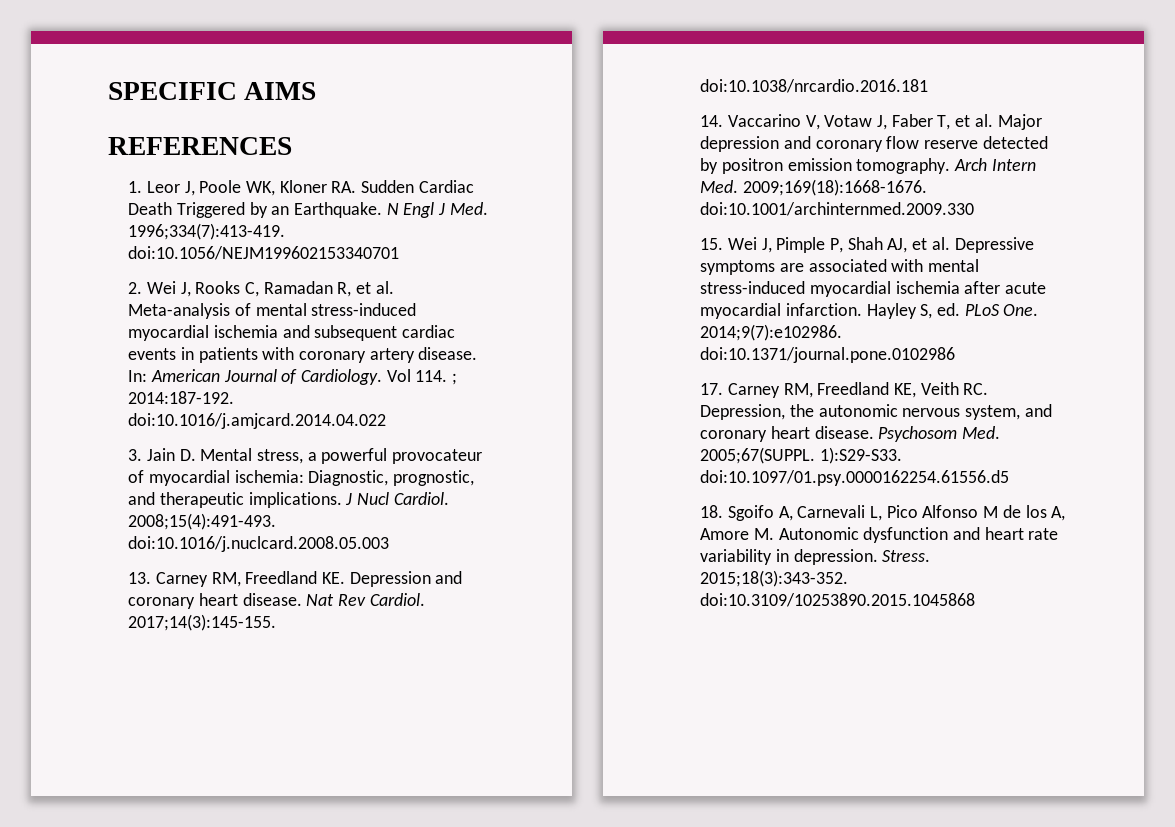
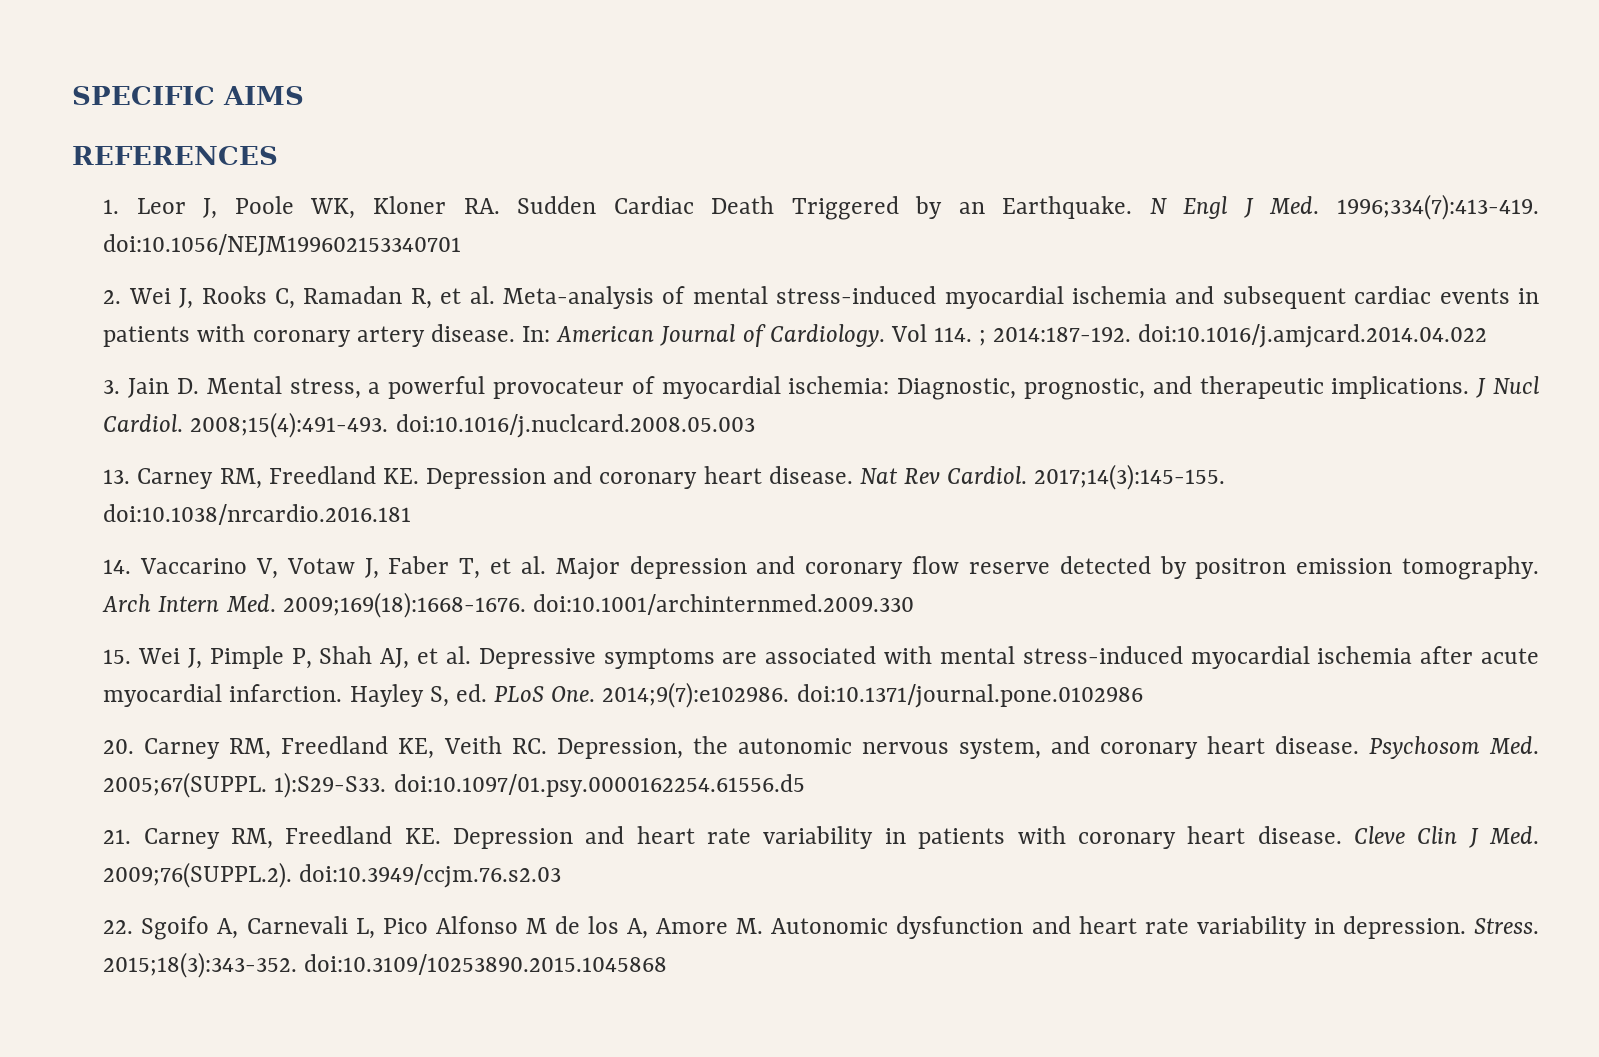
- 17. Carney RM, Freedland KE, Veith RC. Depression, the autonomic nervous system, and coronary heart disease.
+ 20. Carney RM, Freedland KE, Veith RC. Depression, the autonomic nervous system, and coronary heart disease.
- 18. Sgoifo A, Carnevali L, Pico Alfonso M de los A, Amore M. Autonomic dysfunction and heart rate variability in depression.
+ 21. Carney RM, Freedland KE. Depression and heart rate variability in patients with coronary heart disease. Cleve Clin J Med. 2009;76(SUPPL.2). doi:10.3949/ccjm.76.s2.03
+ 22. Sgoifo A, Carnevali L, Pico Alfonso M de los A, Amore M. Autonomic dysfunction and heart rate variability in depression.

